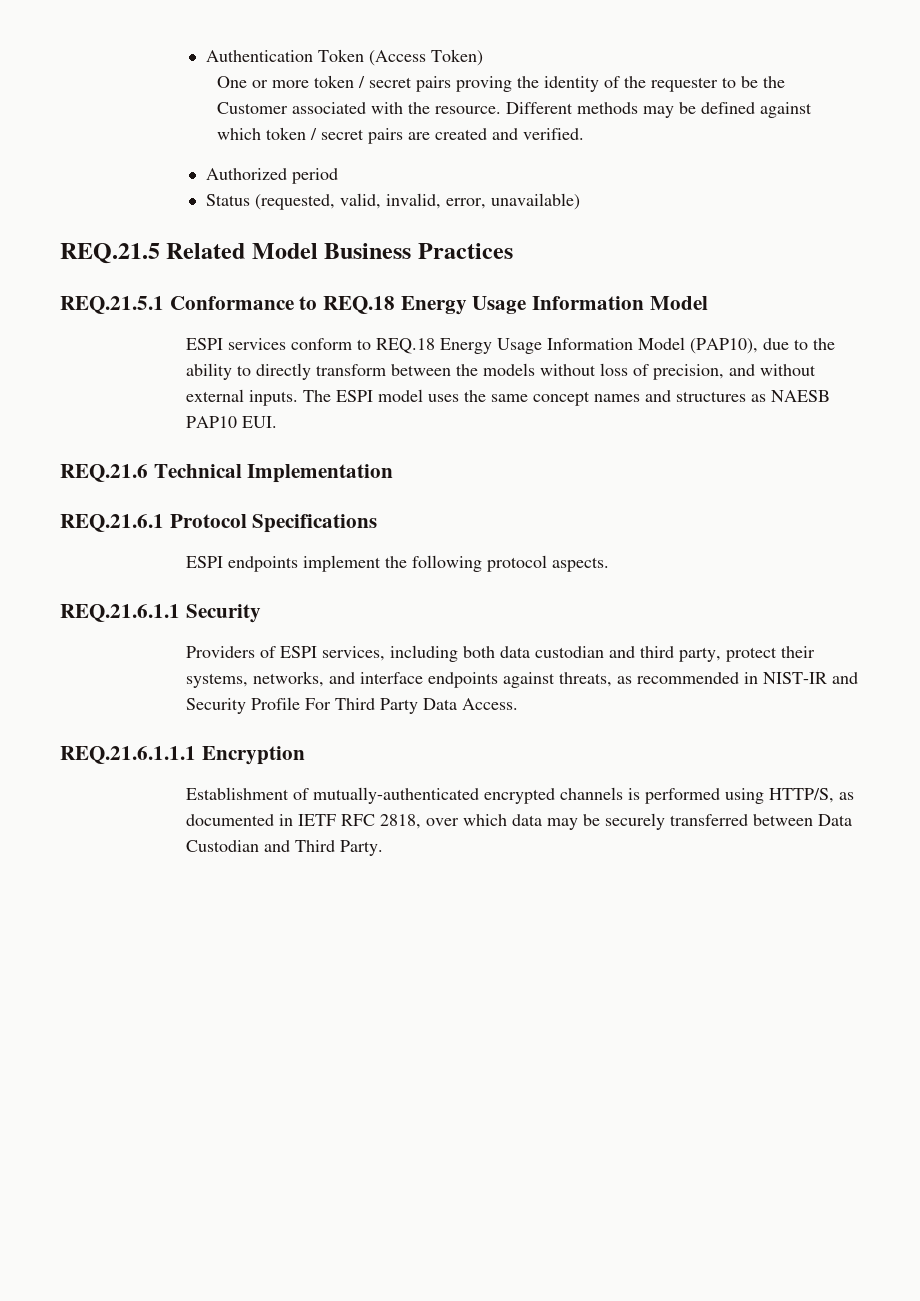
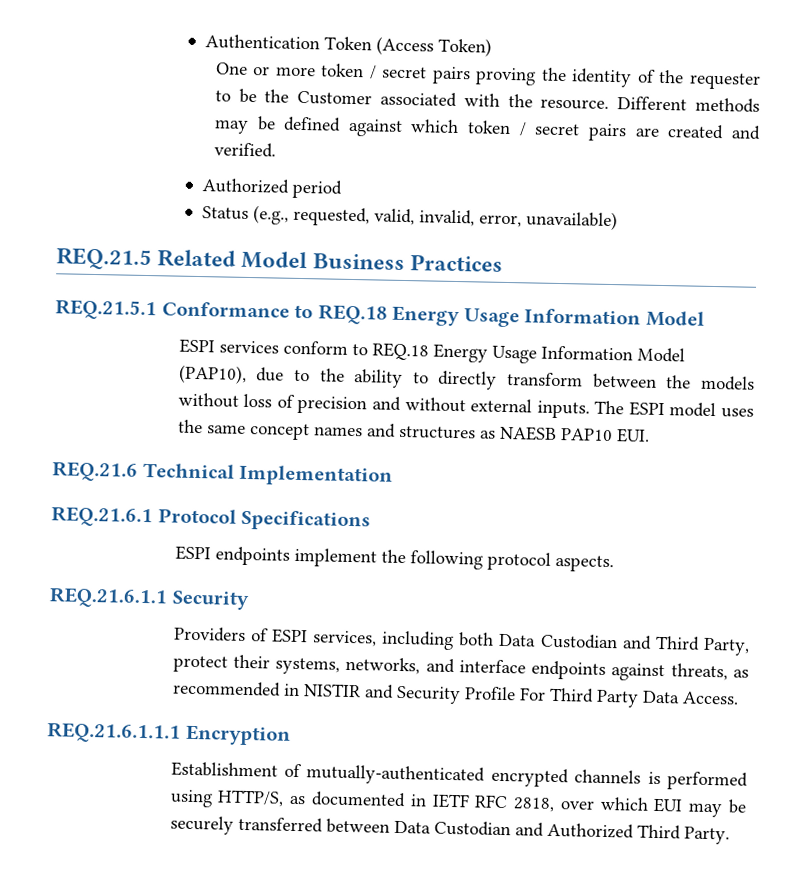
- Status (requested, valid, invalid, error, unavailable)
+ Status (e.g., requested, valid, invalid, error, unavailable)
- ESPI services conform to REQ.18 Energy Usage Information Model (PAP10), due to the ability to directly transform between the models without loss of precision, and without external inputs.
+ ESPI services conform to REQ.18 Energy Usage Information Model (PAP10), due to the ability to directly transform between the models without loss of precision and without external inputs.
- Providers of ESPI services, including both data custodian and third party, protect their systems, networks, and interface endpoints against threats, as recommended in NIST-IR and Security Profile For Third Party Data Access.
+ Providers of ESPI services, including both Data Custodian and Third Party, protect their systems, networks, and interface endpoints against threats, as recommended in NISTIR and Security Profile For Third Party Data Access.
- Establishment of mutually-authenticated encrypted channels is performed using HTTP/S, as documented in IETF RFC 2818, over which data may be securely transferred between Data Custodian and Third Party.
+ Establishment of mutually-authenticated encrypted channels is performed using HTTP/S, as documented in IETF RFC 2818, over which EUI may be securely transferred between Data Custodian and Authorized Third Party.

